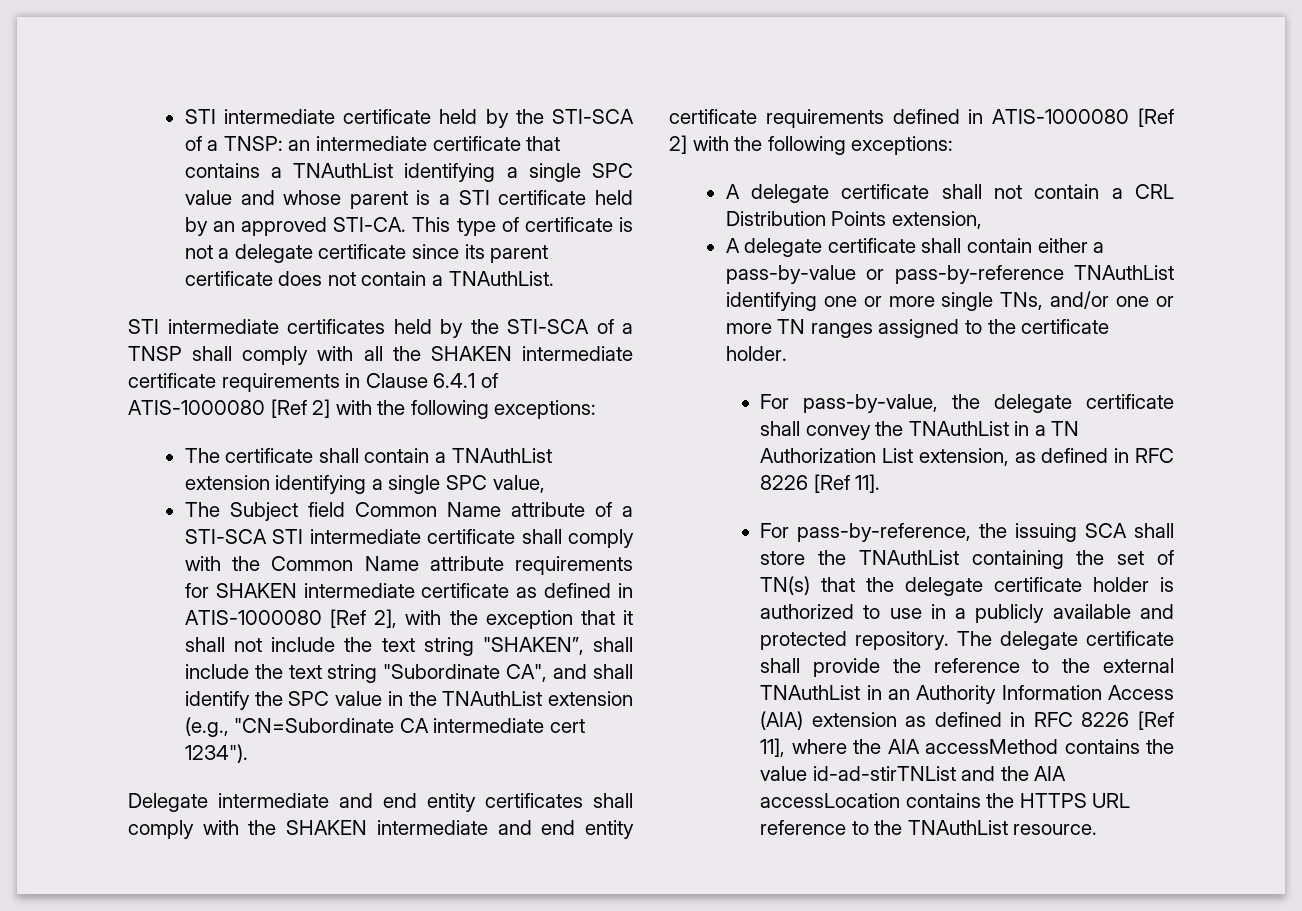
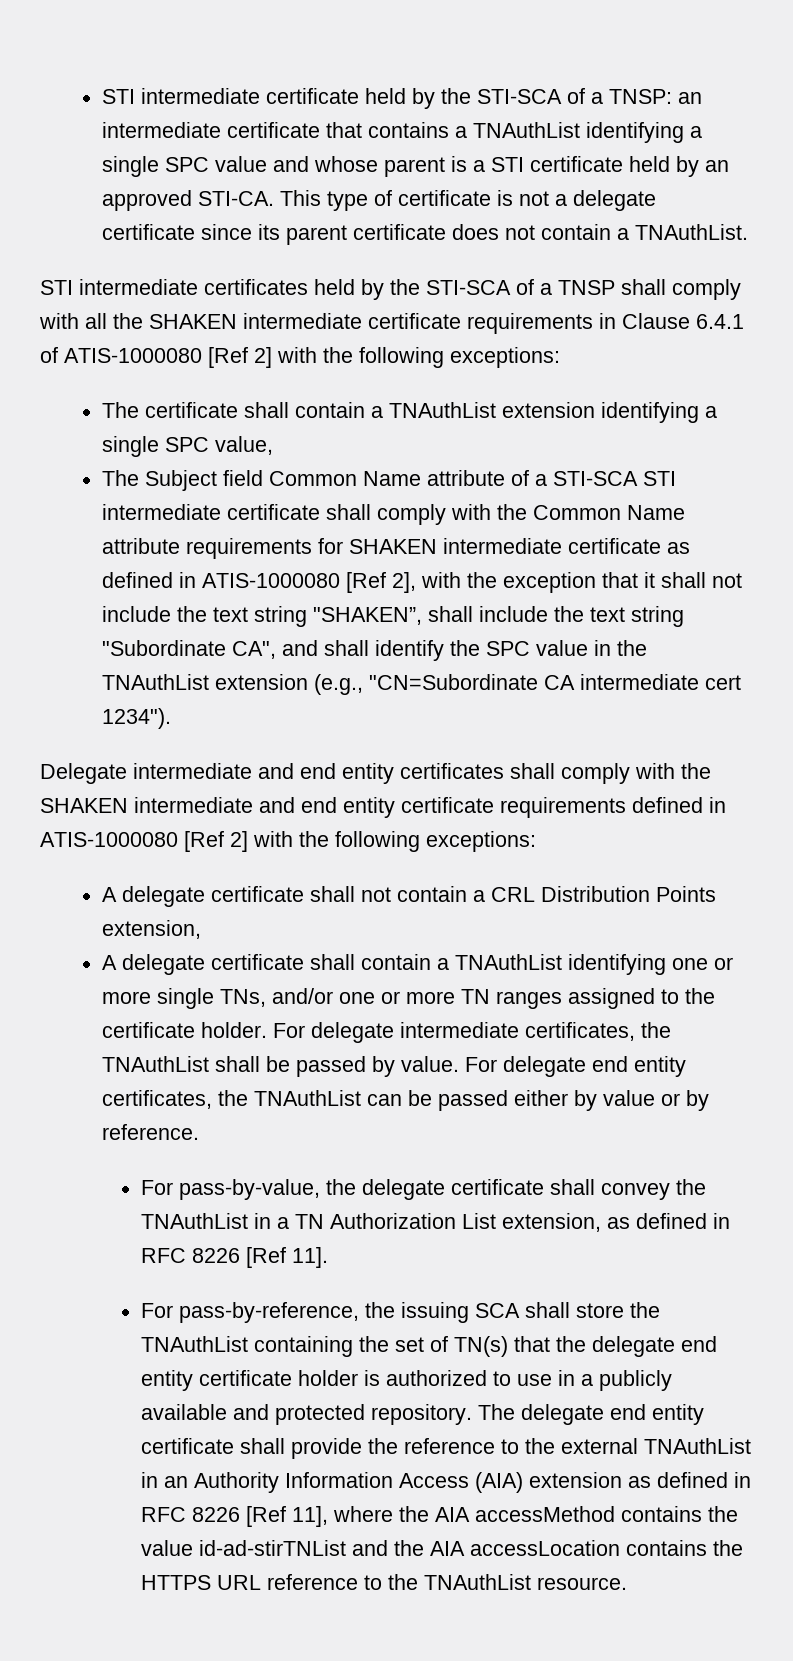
- A delegate certificate shall contain either a pass-by-value or pass-by-reference TNAuthList identifying one or more single TNs, and/or one or more TN ranges assigned to the certificate holder.
+ A delegate certificate shall contain a TNAuthList identifying one or more single TNs, and/or one or more TN ranges assigned to the certificate holder. For delegate intermediate certificates, the TNAuthList shall be passed by value. For delegate end entity certificates, the TNAuthList can be passed either by value or by reference.
- For pass-by-reference, the issuing SCA shall store the TNAuthList containing the set of TN(s) that the delegate certificate holder is authorized to use in a publicly available and protected repository.
+ For pass-by-reference, the issuing SCA shall store the TNAuthList containing the set of TN(s) that the delegate end entity certificate holder is authorized to use in a publicly available and protected repository.
- The delegate certificate shall provide the reference to the external TNAuthList in an Authority Information Access (AIA) extension as defined in RFC 8226 [Ref 11], where the AIA accessMethod contains the value id-ad-stirTNList and the AIA accessLocation contains the HTTPS URL reference to the TNAuthList resource.
+ The delegate end entity certificate shall provide the reference to the external TNAuthList in an Authority Information Access (AIA) extension as defined in RFC 8226 [Ref 11], where the AIA accessMethod contains the value id-ad-stirTNList and the AIA accessLocation contains the HTTPS URL reference to the TNAuthList resource.

